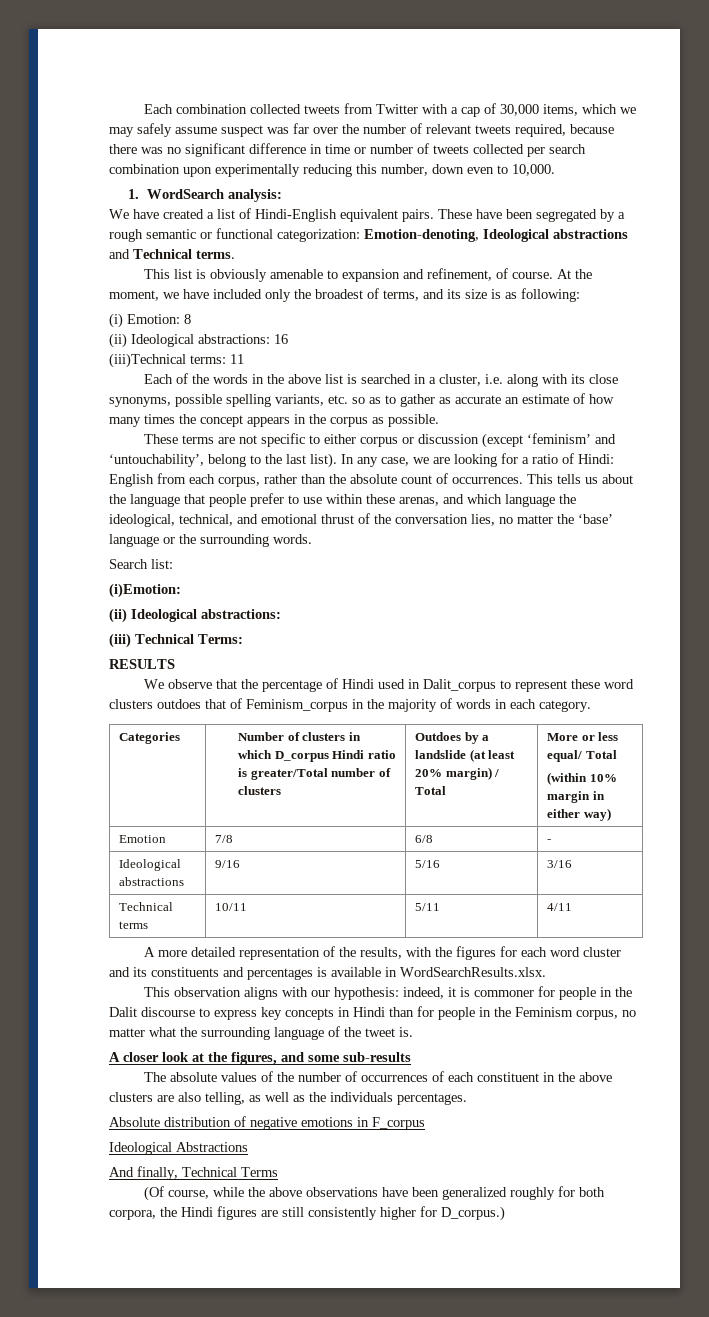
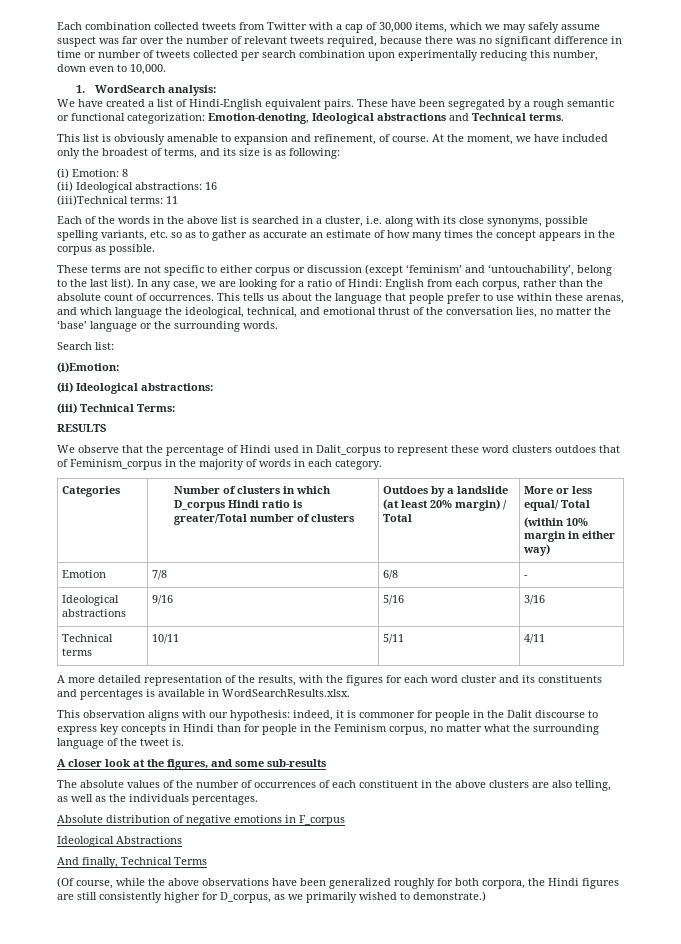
- (Of course, while the above observations have been generalized roughly for both corpora, the Hindi figures are still consistently higher for D_corpus.)
+ (Of course, while the above observations have been generalized roughly for both corpora, the Hindi figures are still consistently higher for D_corpus, as we primarily wished to demonstrate.)

